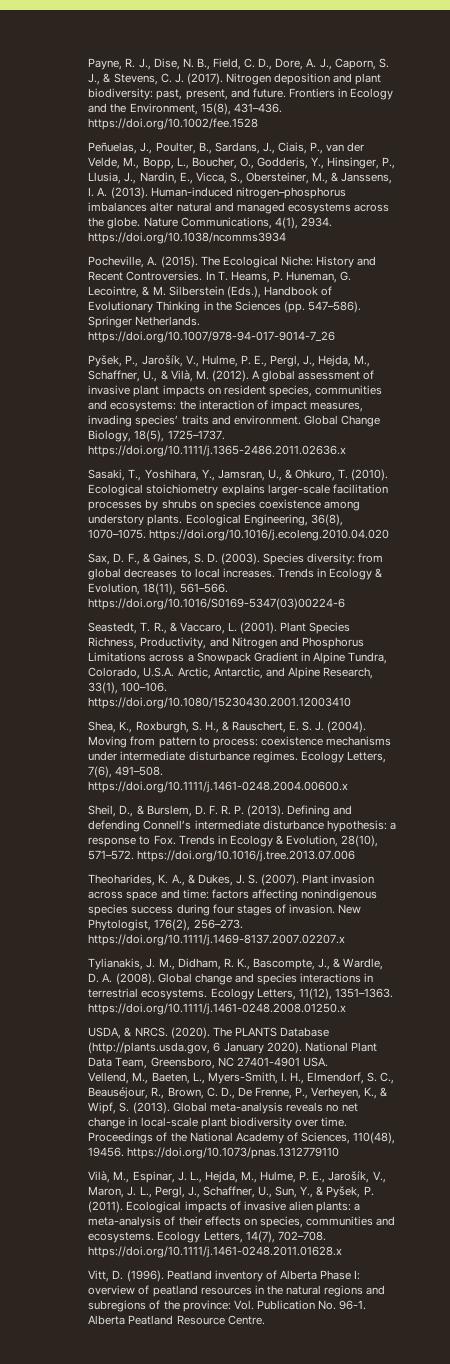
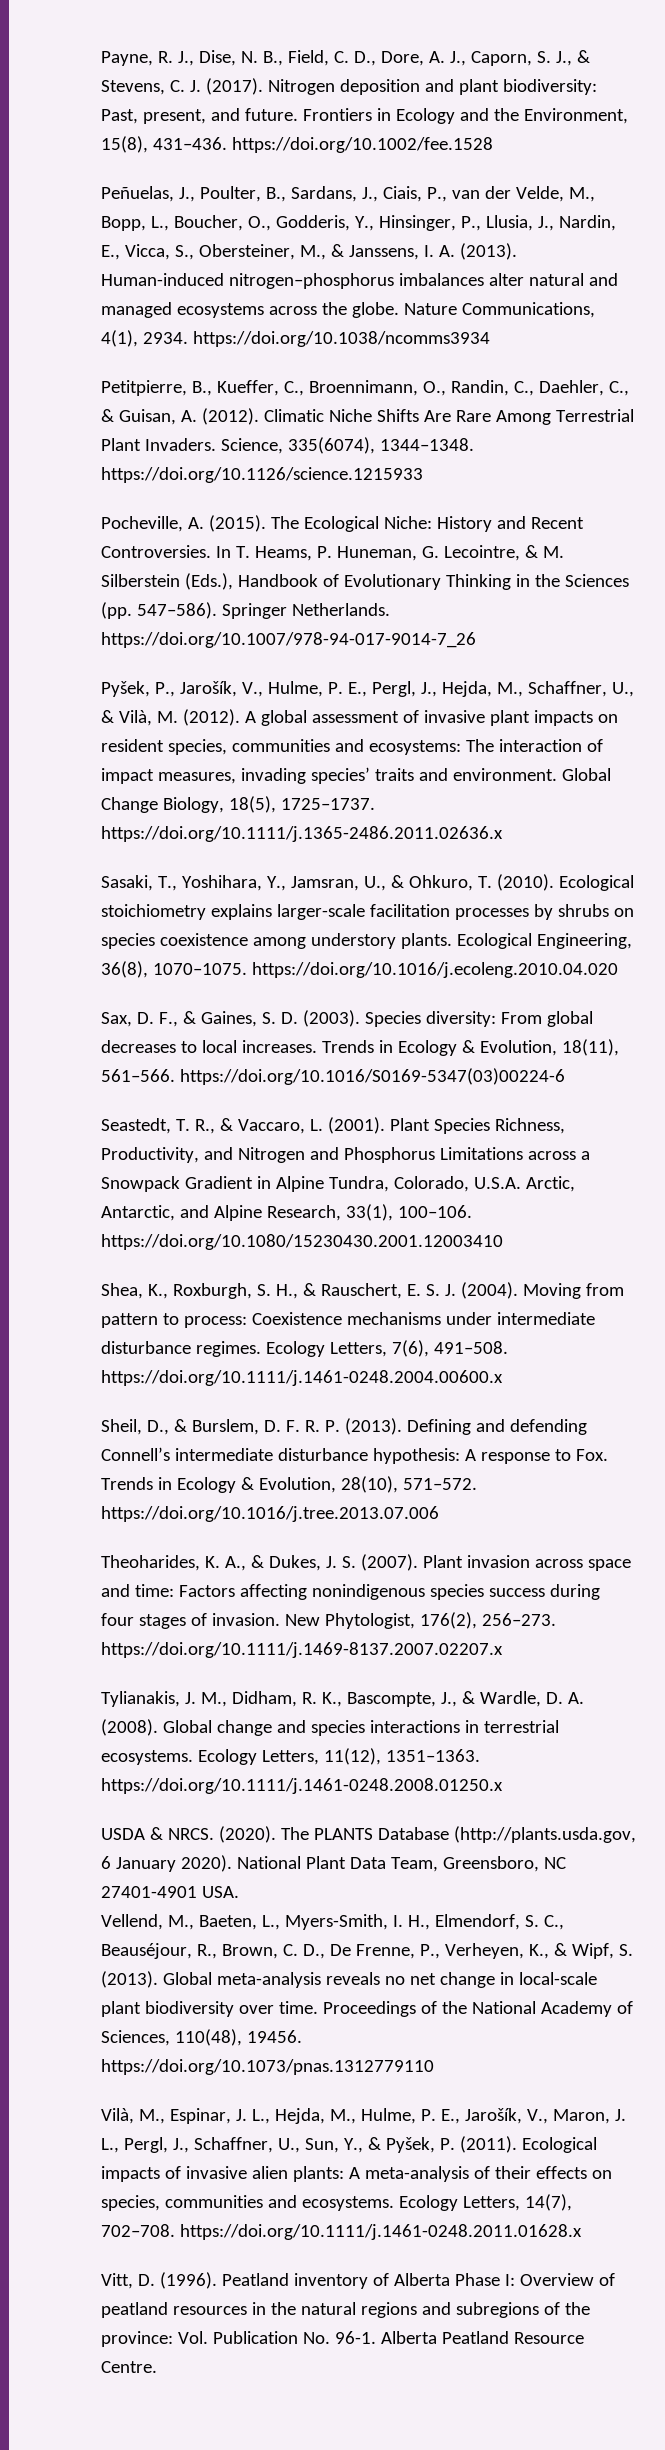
- Nitrogen deposition and plant biodiversity: past, present, and future.
+ Nitrogen deposition and plant biodiversity: Past, present, and future.
+ Petitpierre, B., Kueffer, C., Broennimann, O., Randin, C., Daehler, C., & Guisan, A. (2012). Climatic Niche Shifts Are Rare Among Terrestrial Plant Invaders. Science, 335(6074), 1344–1348. https://doi.org/10.1126/science.1215933
- A global assessment of invasive plant impacts on resident species, communities and ecosystems: the interaction of impact measures, invading species’ traits and environment.
+ A global assessment of invasive plant impacts on resident species, communities and ecosystems: The interaction of impact measures, invading species’ traits and environment.
- Species diversity: from global decreases to local increases.
+ Species diversity: From global decreases to local increases.
- Moving from pattern to process: coexistence mechanisms under intermediate disturbance regimes.
+ Moving from pattern to process: Coexistence mechanisms under intermediate disturbance regimes.
- Defining and defending Connell’s intermediate disturbance hypothesis: a response to Fox. Trends in Ecology & Evolution, 28(10), 571–572. https://doi.org/10.1016/j.tree.2013.07.006
+ Defining and defending Connell’s intermediate disturbance hypothesis: A response to Fox. Trends in Ecology & Evolution, 28(10), 571–572. https://doi.org/10.1016/j.tree.2013.07.006
- Plant invasion across space and time: factors affecting nonindigenous species success during four stages of invasion.
+ Plant invasion across space and time: Factors affecting nonindigenous species success during four stages of invasion.
- USDA, & NRCS.
+ USDA & NRCS.
- Ecological impacts of invasive alien plants: a meta-analysis of their effects on species, communities and ecosystems.
+ Ecological impacts of invasive alien plants: A meta-analysis of their effects on species, communities and ecosystems.
- Peatland inventory of Alberta Phase I: overview of peatland resources in the natural regions and subregions of the province: Vol. Publication No. 96-1.
+ Peatland inventory of Alberta Phase I: Overview of peatland resources in the natural regions and subregions of the province: Vol. Publication No. 96-1.

